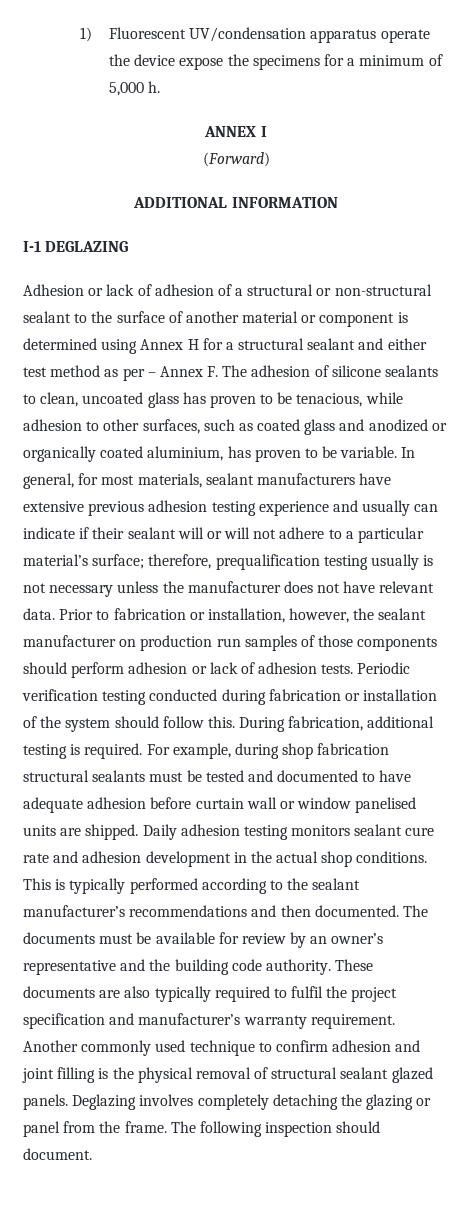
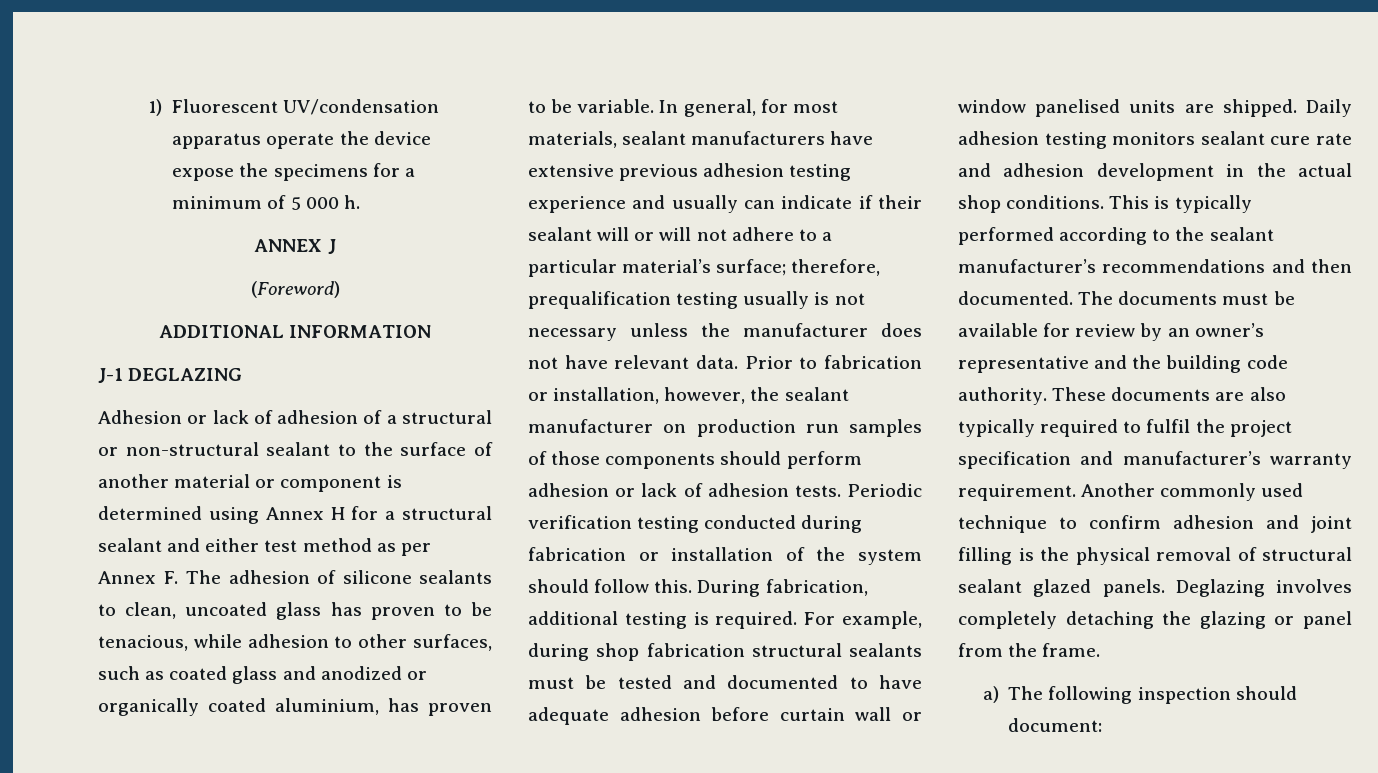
- 1) Fluorescent UV/condensation apparatus operate the device expose the specimens for a minimum of 5,000 h.
+ 1) Fluorescent UV/condensation apparatus operate the device expose the specimens for a minimum of 5 000 h.
- ANNEX I
- (Forward)
+ ANNEX J
+ (Foreword)
- I-1 DEGLAZING
+ J-1 DEGLAZING
- Adhesion or lack of adhesion of a structural or non-structural sealant to the surface of another material or component is determined using Annex H for a structural sealant and either test method as per – Annex F. The adhesion of silicone sealants to clean, uncoated glass has proven to be tenacious, while adhesion to other surfaces, such as coated glass and anodized or organically coated aluminium, has proven to be variable.
+ Adhesion or lack of adhesion of a structural or non-structural sealant to the surface of another material or component is determined using Annex H for a structural sealant and either test method as per Annex F. The adhesion of silicone sealants to clean, uncoated glass has proven to be tenacious, while adhesion to other surfaces, such as coated glass and anodized or organically coated aluminium, has proven to be variable.
- Deglazing involves completely detaching the glazing or panel from the frame. The following inspection should document.
+ Deglazing involves completely detaching the glazing or panel from the frame.
+ a) The following inspection should document:

